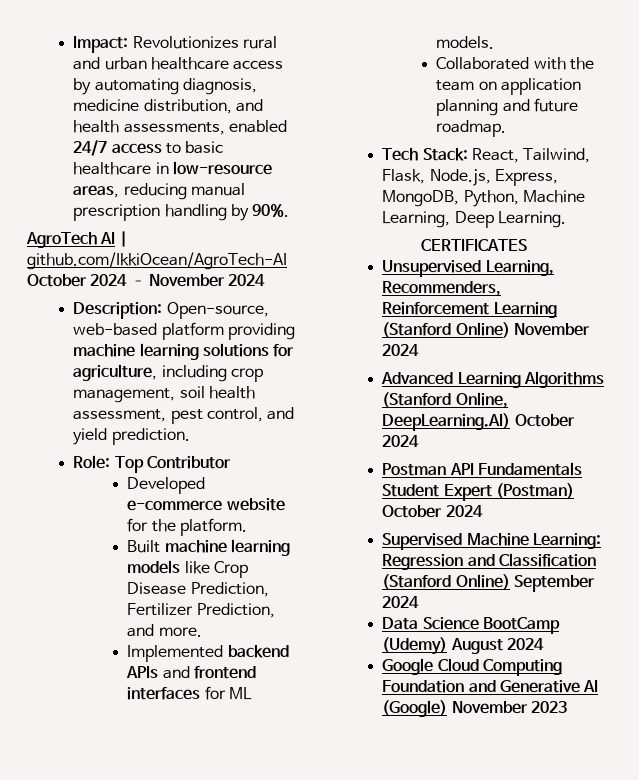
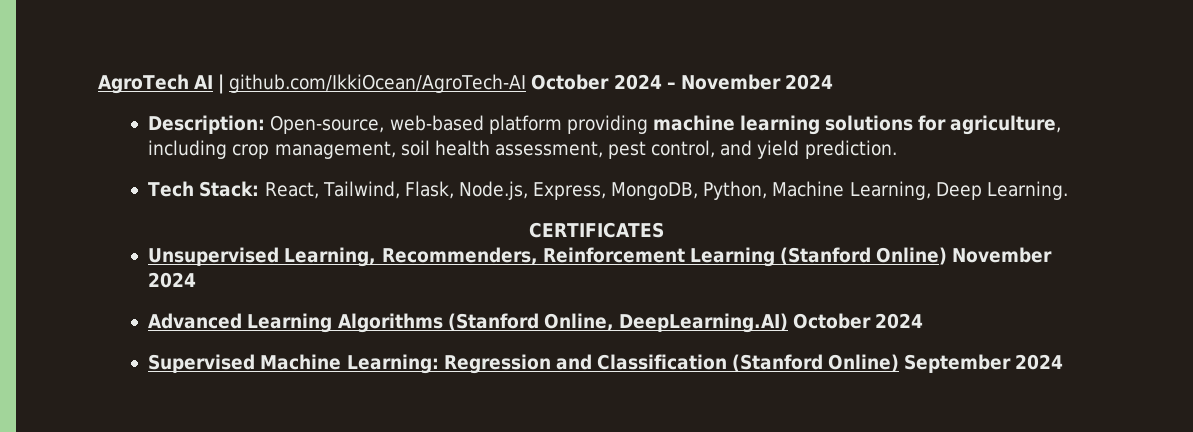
- Impact: Revolutionizes rural and urban healthcare access by automating diagnosis, medicine distribution, and health assessments, enabled 24/7 access to basic healthcare in low-resource areas, reducing manual prescription handling by 90%.
- Role: Top Contributor
- Developed e-commerce website for the platform.
- Built machine learning models like Crop Disease Prediction, Fertilizer Prediction, and more.
- Implemented backend APIs and frontend interfaces for ML models.
- Collaborated with the team on application planning and future roadmap.
- Postman API Fundamentals Student Expert (Postman) October 2024
- Data Science BootCamp (Udemy) August 2024
- Google Cloud Computing Foundation and Generative AI (Google) November 2023

